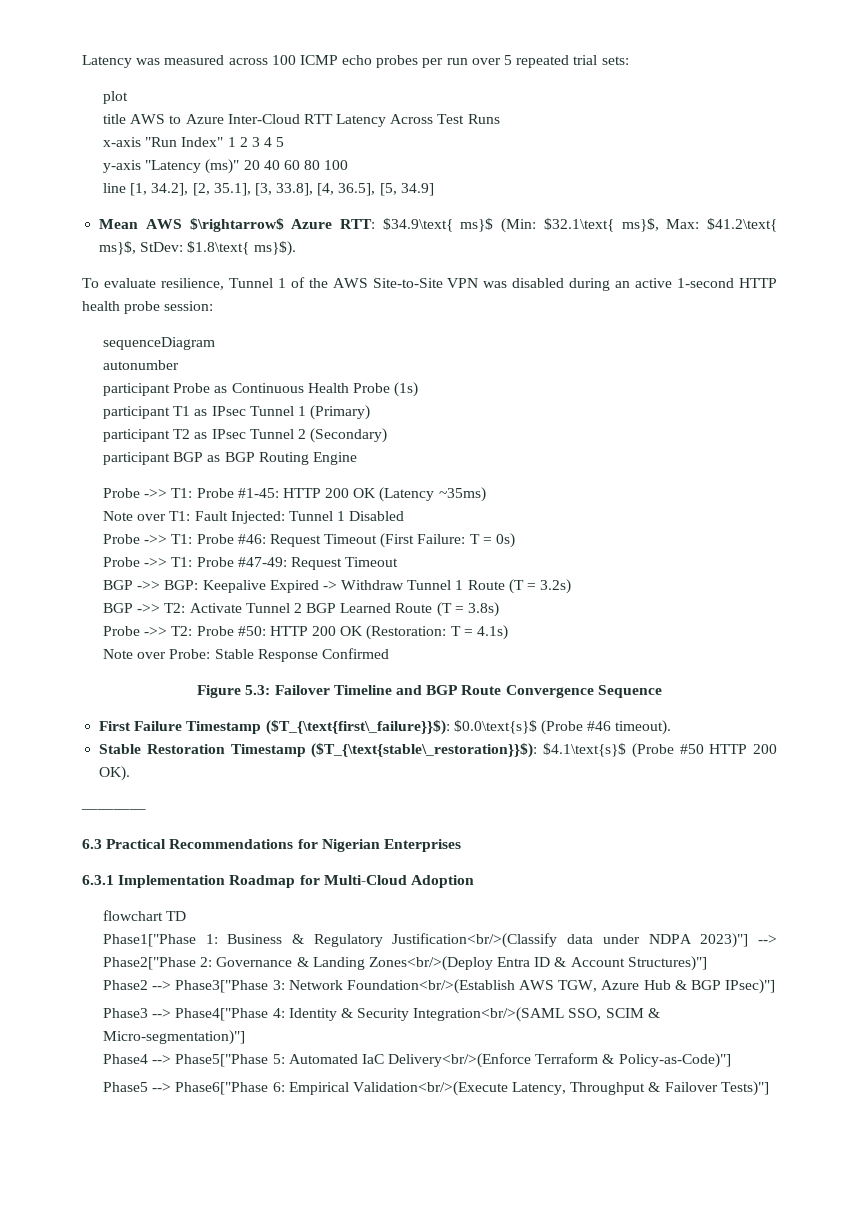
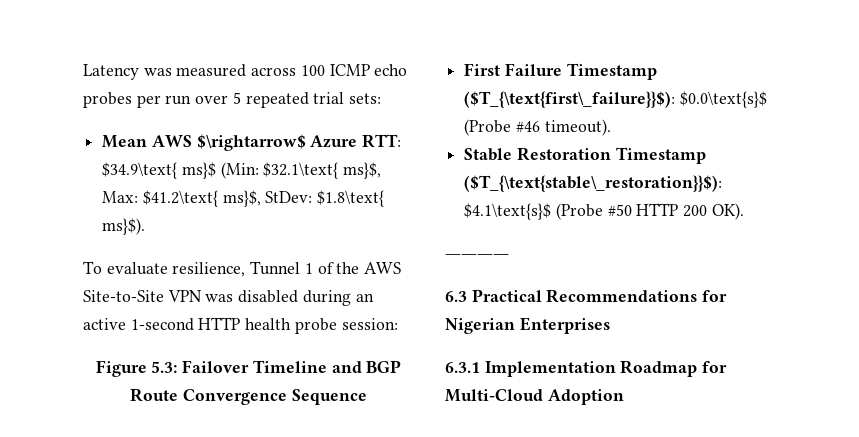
- plot
- title AWS to Azure Inter-Cloud RTT Latency Across Test Runs
- x-axis "Run Index" 1 2 3 4 5
- y-axis "Latency (ms)" 20 40 60 80 100
- line [1, 34.2], [2, 35.1], [3, 33.8], [4, 36.5], [5, 34.9]
- sequenceDiagram
- autonumber
- participant Probe as Continuous Health Probe (1s)
- participant T1 as IPsec Tunnel 1 (Primary)
- participant T2 as IPsec Tunnel 2 (Secondary)
- participant BGP as BGP Routing Engine
- Probe ->> T1: Probe #1-45: HTTP 200 OK (Latency ~35ms)
- Note over T1: Fault Injected: Tunnel 1 Disabled
- Probe ->> T1: Probe #46: Request Timeout (First Failure: T = 0s)
- Probe ->> T1: Probe #47-49: Request Timeout
- BGP ->> BGP: Keepalive Expired -> Withdraw Tunnel 1 Route (T = 3.2s)
- BGP ->> T2: Activate Tunnel 2 BGP Learned Route (T = 3.8s)
- Probe ->> T2: Probe #50: HTTP 200 OK (Restoration: T = 4.1s)
- Note over Probe: Stable Response Confirmed
- flowchart TD
- Phase1["Phase 1: Business & Regulatory Justification<br/>(Classify data under NDPA 2023)"] --> Phase2["Phase 2: Governance & Landing Zones<br/>(Deploy Entra ID & Account Structures)"]
- Phase2 --> Phase3["Phase 3: Network Foundation<br/>(Establish AWS TGW, Azure Hub & BGP IPsec)"]
- Phase3 --> Phase4["Phase 4: Identity & Security Integration<br/>(SAML SSO, SCIM & Micro-segmentation)"]
- Phase4 --> Phase5["Phase 5: Automated IaC Delivery<br/>(Enforce Terraform & Policy-as-Code)"]
- Phase5 --> Phase6["Phase 6: Empirical Validation<br/>(Execute Latency, Throughput & Failover Tests)"]

